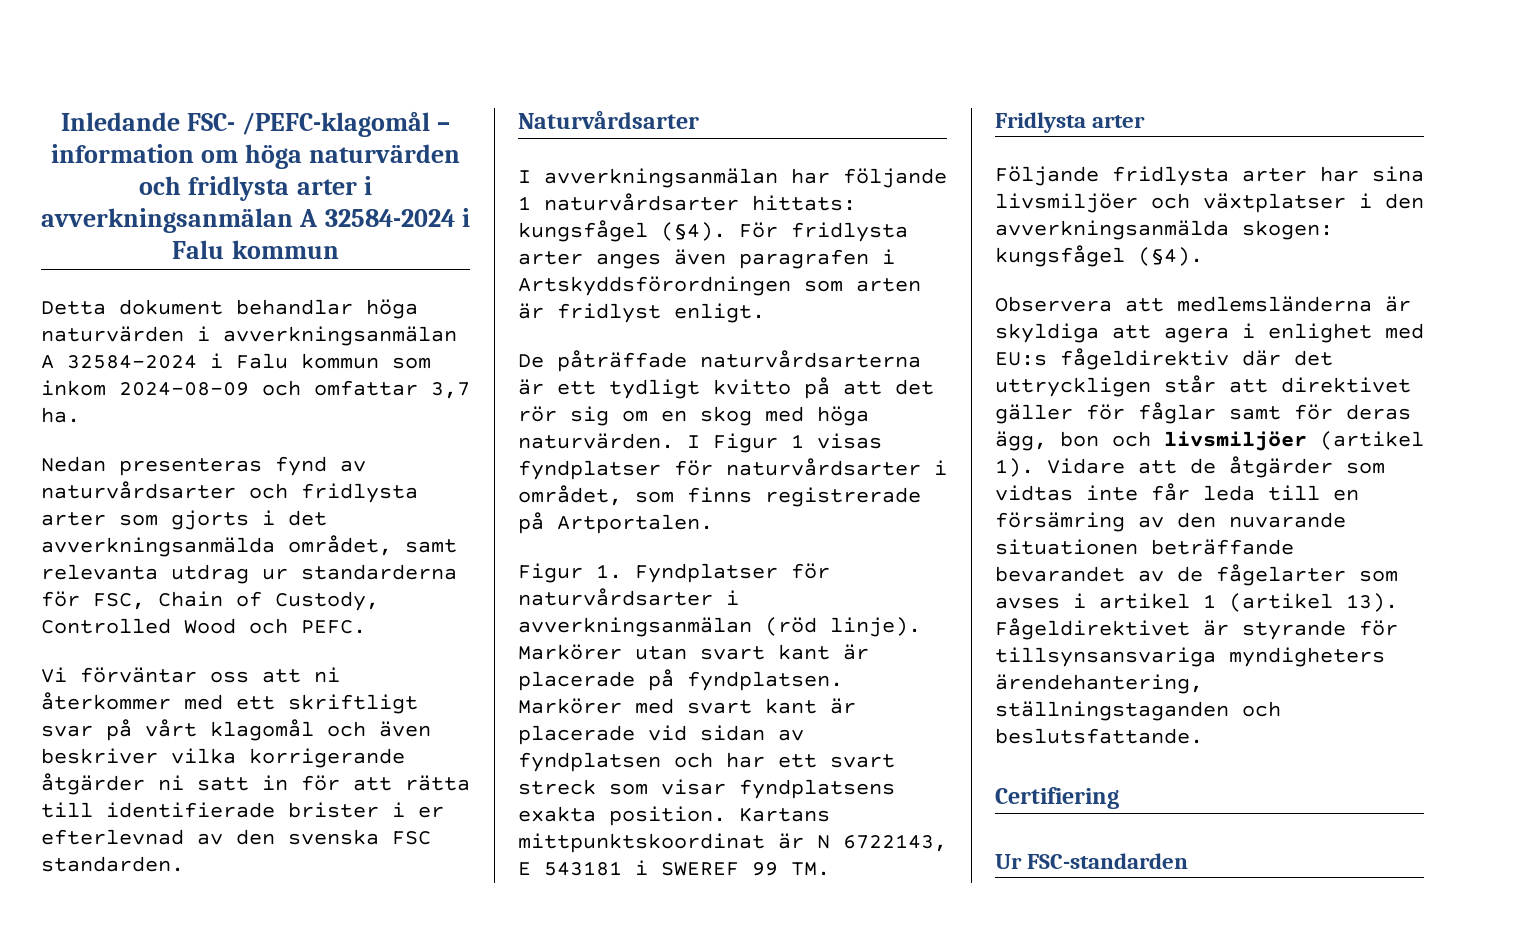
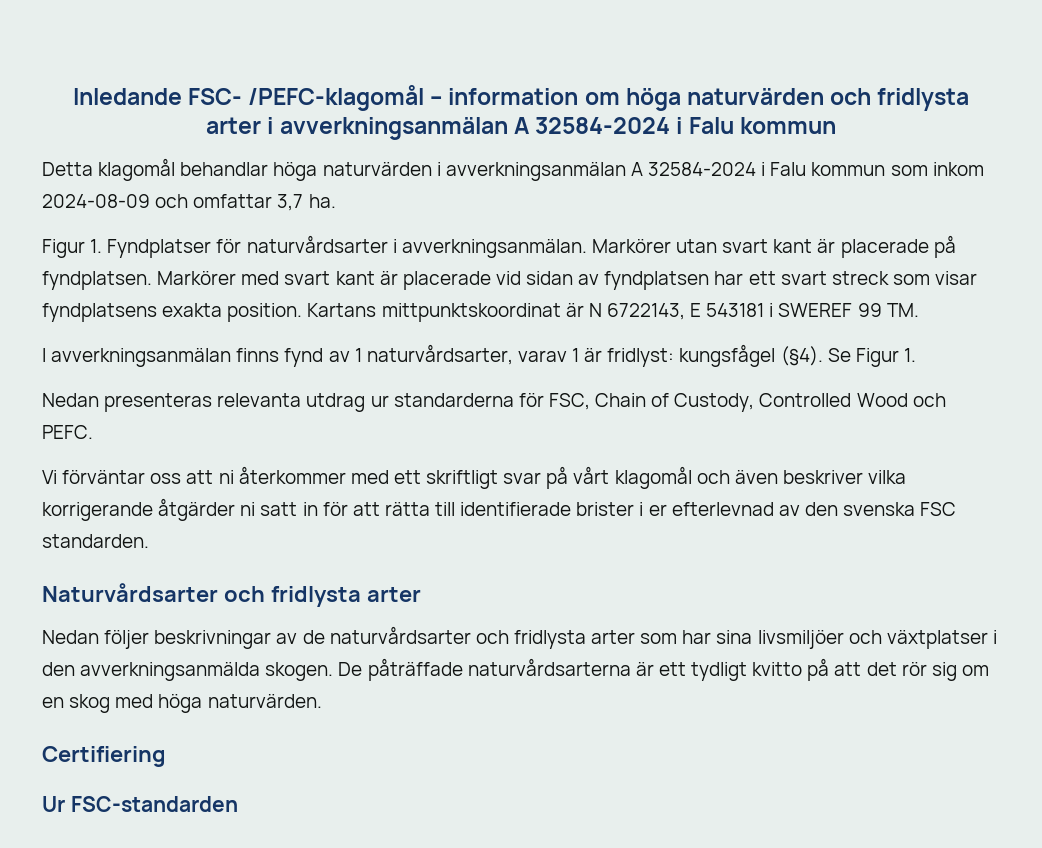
- Detta dokument behandlar höga naturvärden i avverkningsanmälan A 32584-2024 i Falu kommun som inkom 2024-08-09 och omfattar 3,7 ha.
+ Detta klagomål behandlar höga naturvärden i avverkningsanmälan A 32584-2024 i Falu kommun som inkom 2024-08-09 och omfattar 3,7 ha.
- Nedan presenteras fynd av naturvårdsarter och fridlysta arter som gjorts i det avverkningsanmälda området, samt relevanta utdrag ur standarderna för FSC, Chain of Custody, Controlled Wood och PEFC.
+ Figur 1. Fyndplatser för naturvårdsarter i avverkningsanmälan. Markörer utan svart kant är placerade på fyndplatsen. Markörer med svart kant är placerade vid sidan av fyndplatsen har ett svart streck som visar fyndplatsens exakta position. Kartans mittpunktskoordinat är N 6722143, E 543181 i SWEREF 99 TM.
+ I avverkningsanmälan finns fynd av 1 naturvårdsarter, varav 1 är fridlyst: kungsfågel (§4). Se Figur 1.
+ Nedan presenteras relevanta utdrag ur standarderna för FSC, Chain of Custody, Controlled Wood och PEFC.
- Naturvårdsarter
- I avverkningsanmälan har följande 1 naturvårdsarter hittats: kungsfågel (§4). För fridlysta arter anges även paragrafen i Artskyddsförordningen som arten är fridlyst enligt.
- De påträffade naturvårdsarterna är ett tydligt kvitto på att det rör sig om en skog med höga naturvärden. I Figur 1 visas fyndplatser för naturvårdsarter i området, som finns registrerade på Artportalen.
- Figur 1. Fyndplatser för naturvårdsarter i avverkningsanmälan (röd linje). Markörer utan svart kant är placerade på fyndplatsen. Markörer med svart kant är placerade vid sidan av fyndplatsen och har ett svart streck som visar fyndplatsens exakta position. Kartans mittpunktskoordinat är N 6722143, E 543181 i SWEREF 99 TM.
- Fridlysta arter
- Följande fridlysta arter har sina livsmiljöer och växtplatser i den avverkningsanmälda skogen: kungsfågel (§4).
- Observera att medlemsländerna är skyldiga att agera i enlighet med EU:s fågeldirektiv där det uttryckligen står att direktivet gäller för fåglar samt för deras ägg, bon och livsmiljöer (artikel 1). Vidare att de åtgärder som vidtas inte får leda till en försämring av den nuvarande situationen beträffande bevarandet av de fågelarter som avses i artikel 1 (artikel 13). Fågeldirektivet är styrande för tillsynsansvariga myndigheters ärendehantering, ställningstaganden och beslutsfattande.
+ Naturvårdsarter och fridlysta arter
+ Nedan följer beskrivningar av de naturvårdsarter och fridlysta arter som har sina livsmiljöer och växtplatser i den avverkningsanmälda skogen. De påträffade naturvårdsarterna är ett tydligt kvitto på att det rör sig om en skog med höga naturvärden.

